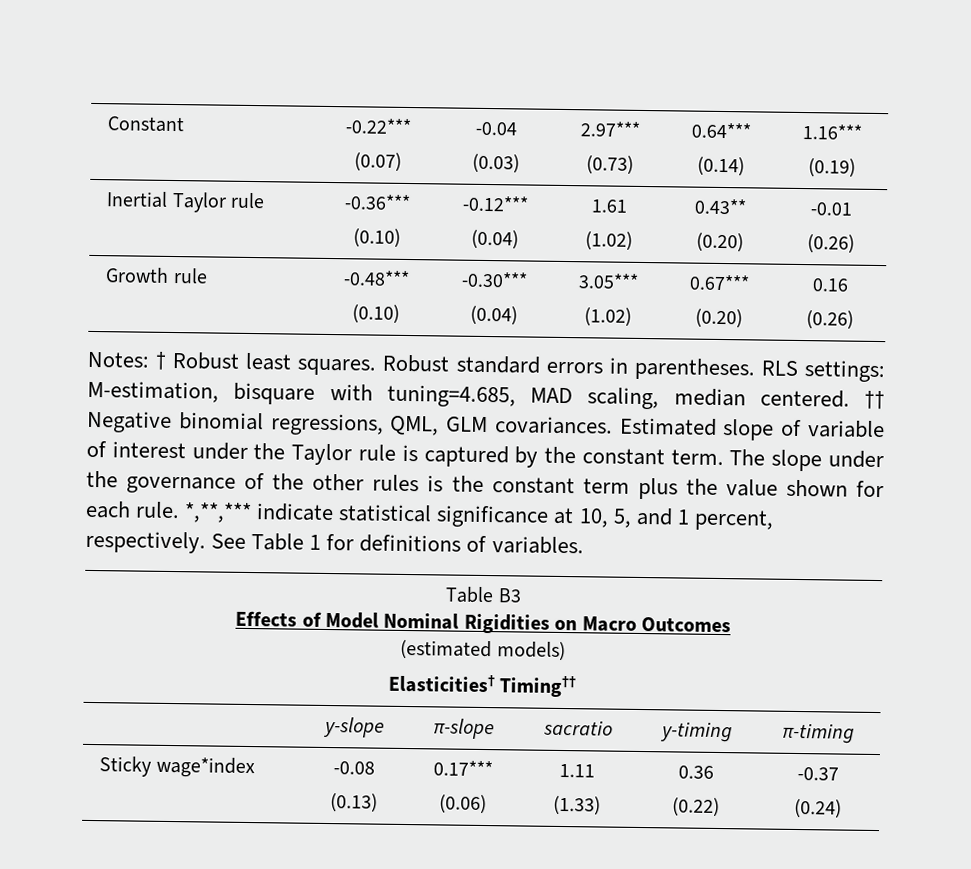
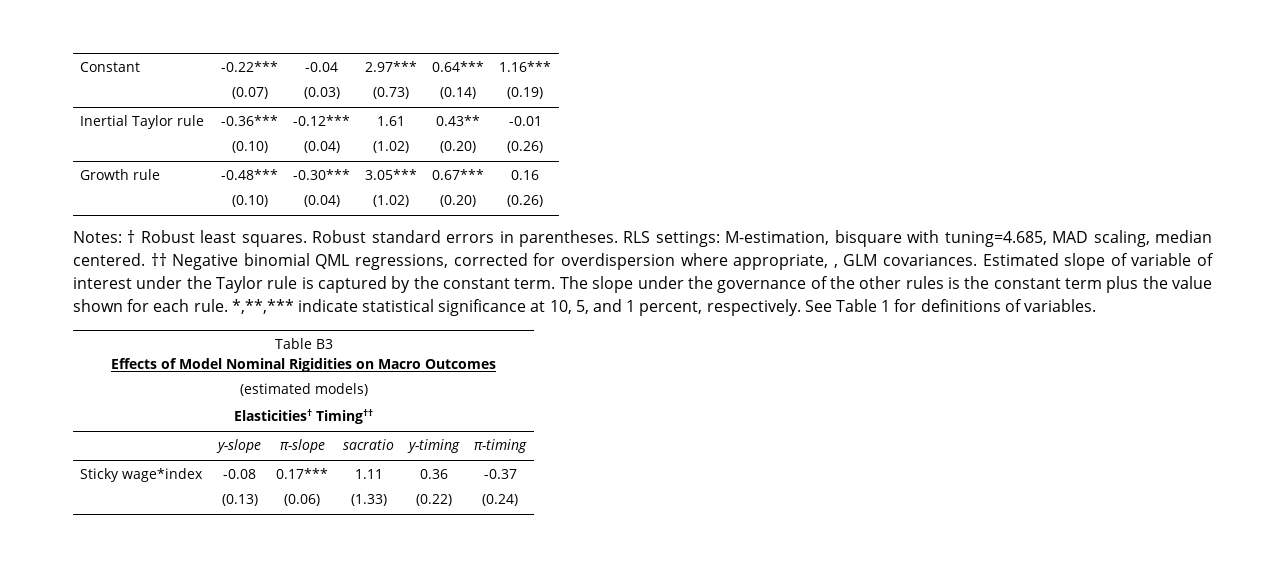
- †† Negative binomial regressions, QML, GLM covariances.
+ †† Negative binomial QML regressions, corrected for overdispersion where appropriate, , GLM covariances.

